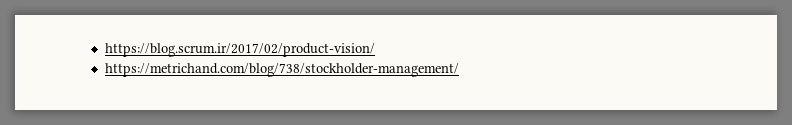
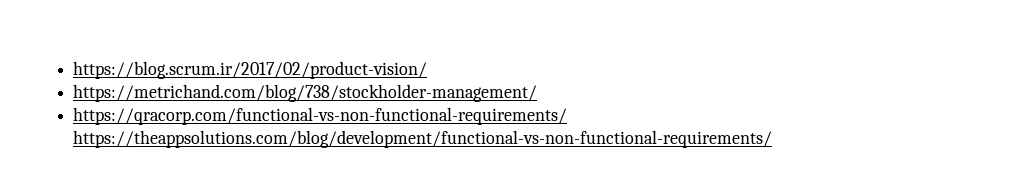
+ https://qracorp.com/functional-vs-non-functional-requirements/ https://theappsolutions.com/blog/development/functional-vs-non-functional-requirements/

